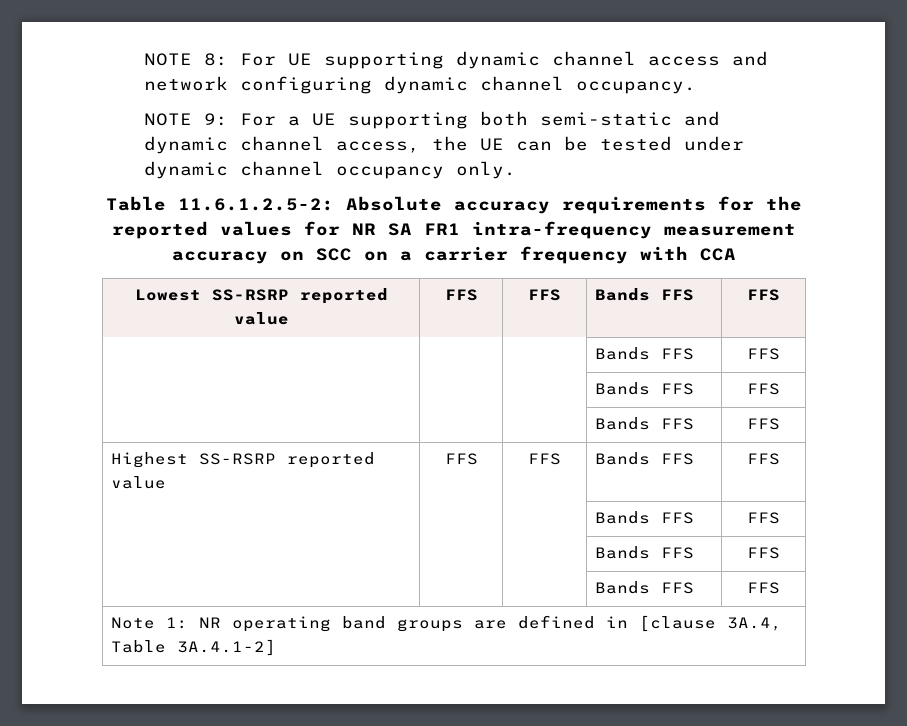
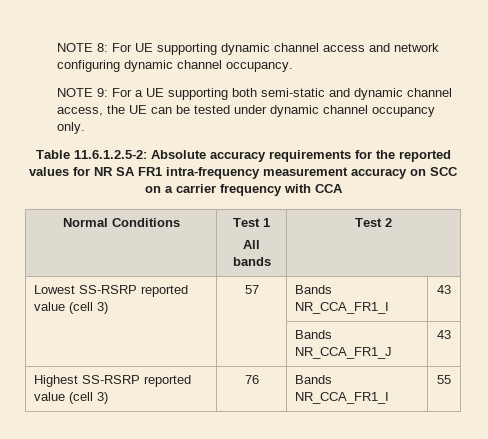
- Lowest SS-RSRP reported value | FFS | FFS | Bands FFS | FFS
- | | | Bands FFS | FFS
- | | | Bands FFS | FFS
- | | | Bands FFS | FFS
- Highest SS-RSRP reported value | FFS | FFS | Bands FFS | FFS
- | | | Bands FFS | FFS
- | | | Bands FFS | FFS
- | | | Bands FFS | FFS
- Note 1: NR operating band groups are defined in [clause 3A.4, Table 3A.4.1-2]
+ Normal Conditions | Test 1
+ All bands | Test 2
+ Lowest SS-RSRP reported value (cell 3) | 57 | Bands NR_CCA_FR1_I | 43
+ | | Bands NR_CCA_FR1_J | 43
+ Highest SS-RSRP reported value (cell 3) | 76 | Bands NR_CCA_FR1_I | 55

